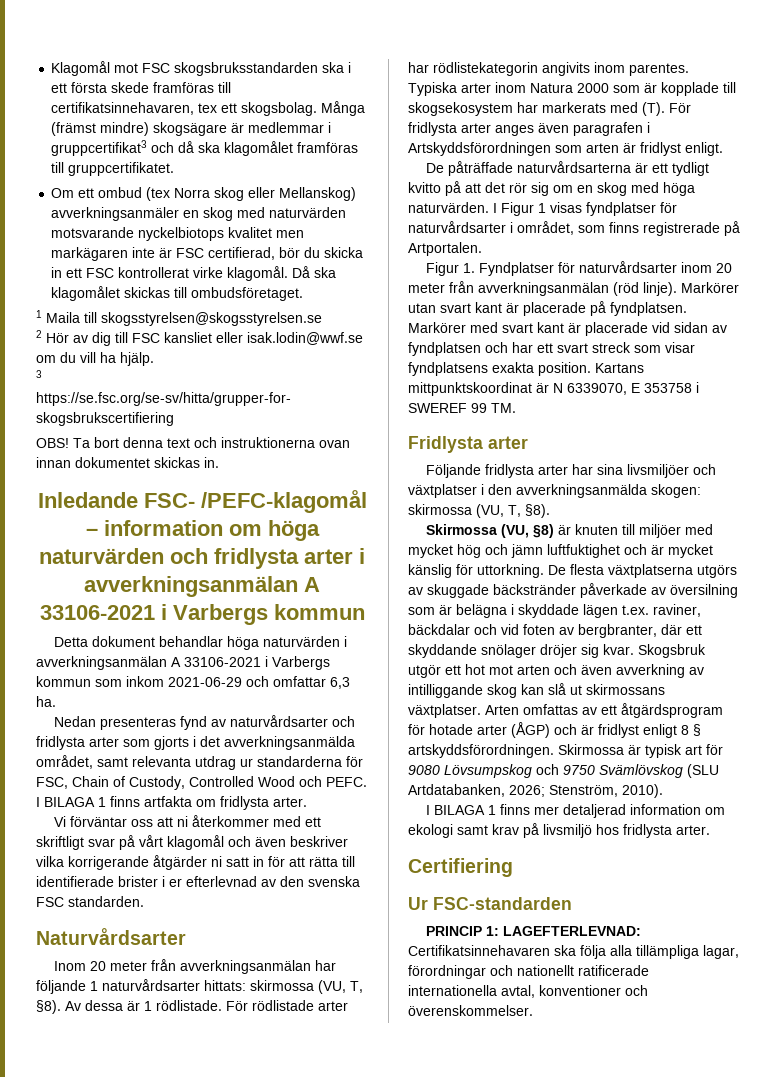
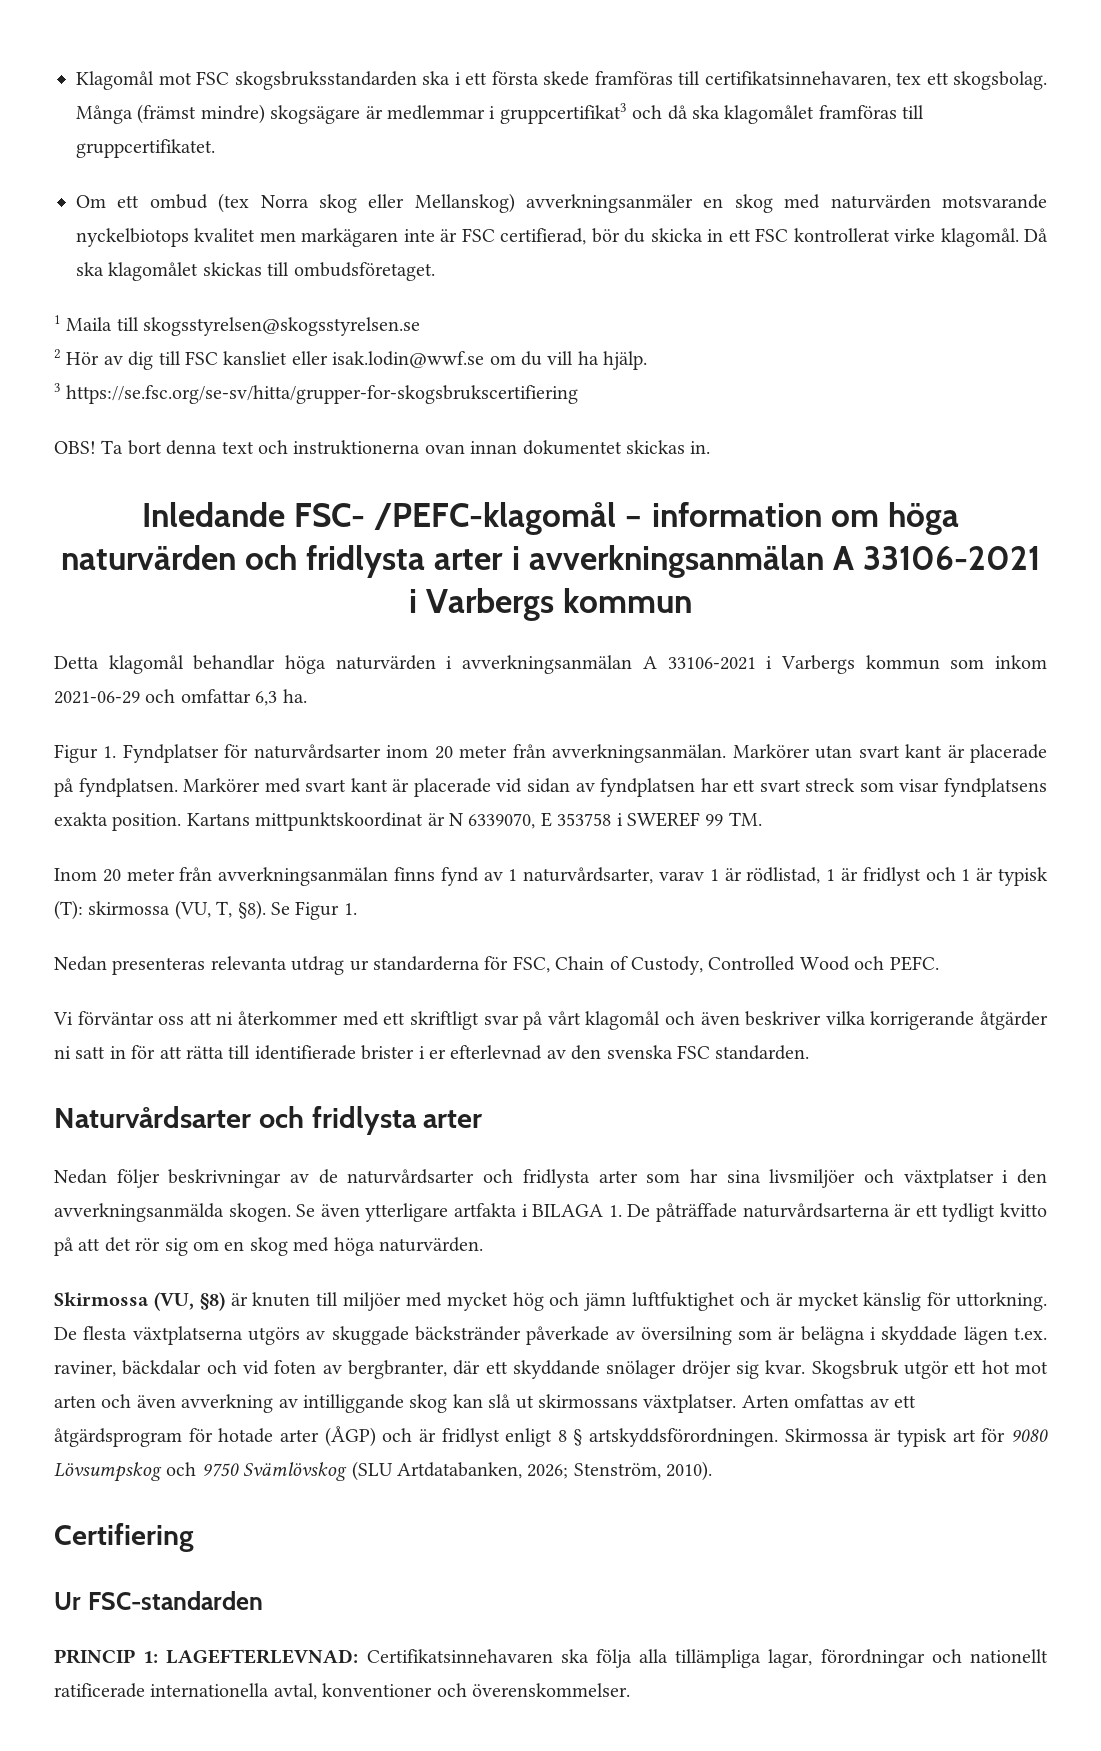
- Detta dokument behandlar höga naturvärden i avverkningsanmälan A 33106-2021 i Varbergs kommun som inkom 2021-06-29 och omfattar 6,3 ha.
+ Detta klagomål behandlar höga naturvärden i avverkningsanmälan A 33106-2021 i Varbergs kommun som inkom 2021-06-29 och omfattar 6,3 ha.
- Nedan presenteras fynd av naturvårdsarter och fridlysta arter som gjorts i det avverkningsanmälda området, samt relevanta utdrag ur standarderna för FSC, Chain of Custody, Controlled Wood och PEFC. I BILAGA 1 finns artfakta om fridlysta arter.
+ Figur 1. Fyndplatser för naturvårdsarter inom 20 meter från avverkningsanmälan. Markörer utan svart kant är placerade på fyndplatsen. Markörer med svart kant är placerade vid sidan av fyndplatsen har ett svart streck som visar fyndplatsens exakta position. Kartans mittpunktskoordinat är N 6339070, E 353758 i SWEREF 99 TM.
+ Inom 20 meter från avverkningsanmälan finns fynd av 1 naturvårdsarter, varav 1 är rödlistad, 1 är fridlyst och 1 är typisk (T): skirmossa (VU, T, §8). Se Figur 1.
+ Nedan presenteras relevanta utdrag ur standarderna för FSC, Chain of Custody, Controlled Wood och PEFC.
- Naturvårdsarter
- Inom 20 meter från avverkningsanmälan har följande 1 naturvårdsarter hittats: skirmossa (VU, T, §8). Av dessa är 1 rödlistade. För rödlistade arter har rödlistekategorin angivits inom parentes. Typiska arter inom Natura 2000 som är kopplade till skogsekosystem har markerats med (T). För fridlysta arter anges även paragrafen i Artskyddsförordningen som arten är fridlyst enligt.
- De påträffade naturvårdsarterna är ett tydligt kvitto på att det rör sig om en skog med höga naturvärden. I Figur 1 visas fyndplatser för naturvårdsarter i området, som finns registrerade på Artportalen.
- Figur 1. Fyndplatser för naturvårdsarter inom 20 meter från avverkningsanmälan (röd linje). Markörer utan svart kant är placerade på fyndplatsen. Markörer med svart kant är placerade vid sidan av fyndplatsen och har ett svart streck som visar fyndplatsens exakta position. Kartans mittpunktskoordinat är N 6339070, E 353758 i SWEREF 99 TM.
- Fridlysta arter
- Följande fridlysta arter har sina livsmiljöer och växtplatser i den avverkningsanmälda skogen: skirmossa (VU, T, §8).
+ Naturvårdsarter och fridlysta arter
+ Nedan följer beskrivningar av de naturvårdsarter och fridlysta arter som har sina livsmiljöer och växtplatser i den avverkningsanmälda skogen. Se även ytterligare artfakta i BILAGA 1. De påträffade naturvårdsarterna är ett tydligt kvitto på att det rör sig om en skog med höga naturvärden.
- I BILAGA 1 finns mer detaljerad information om ekologi samt krav på livsmiljö hos fridlysta arter.

